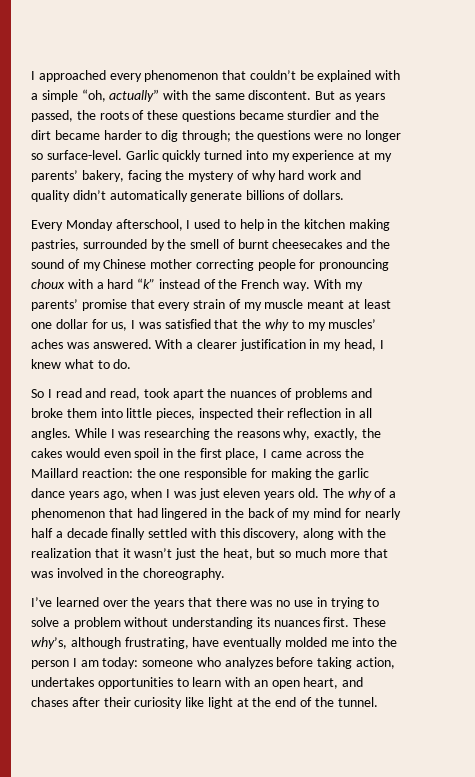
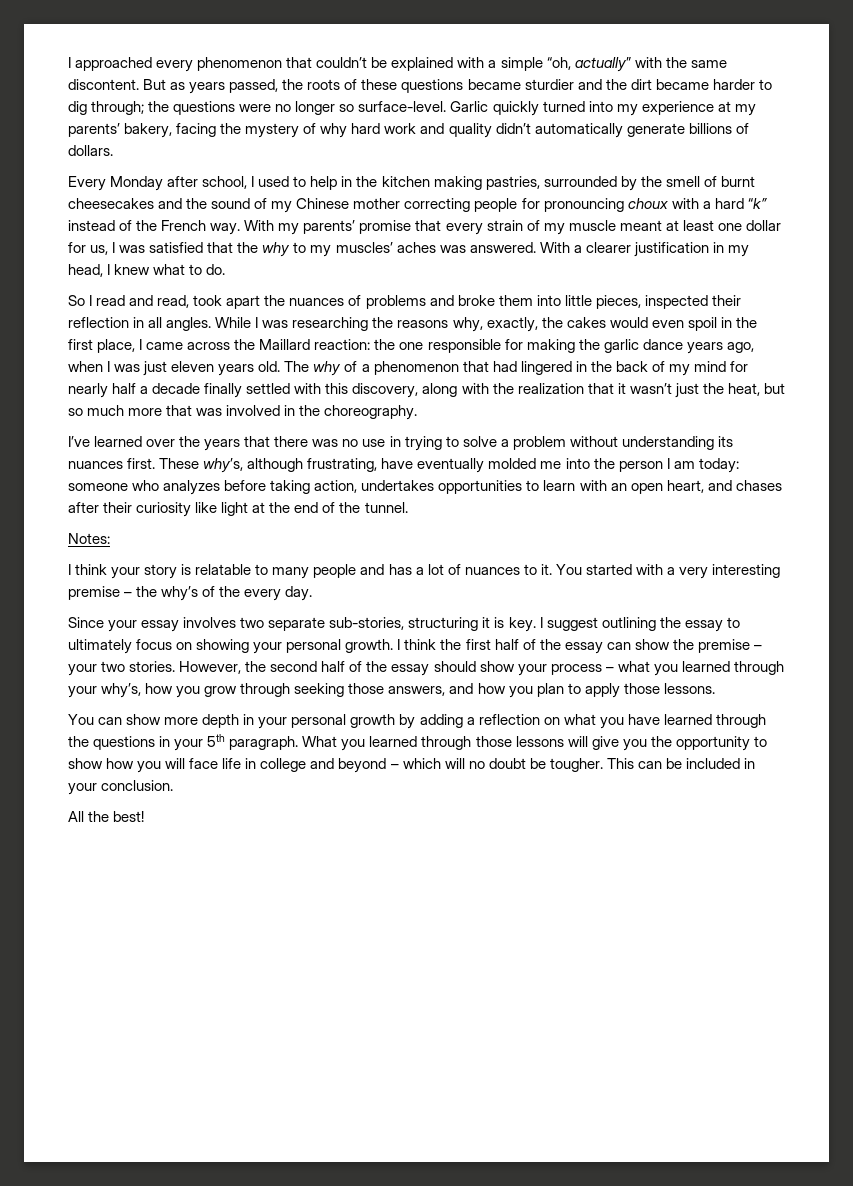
- Every Monday afterschool, I used to help in the kitchen making pastries, surrounded by the smell of burnt cheesecakes and the sound of my Chinese mother correcting people for pronouncing choux with a hard “k” instead of the French way.
+ Every Monday after school, I used to help in the kitchen making pastries, surrounded by the smell of burnt cheesecakes and the sound of my Chinese mother correcting people for pronouncing choux with a hard “k” instead of the French way.
+ Notes:
+ I think your story is relatable to many people and has a lot of nuances to it. You started with a very interesting premise – the why’s of the every day.
+ Since your essay involves two separate sub-stories, structuring it is key. I suggest outlining the essay to ultimately focus on showing your personal growth. I think the first half of the essay can show the premise – your two stories. However, the second half of the essay should show your process – what you learned through your why’s, how you grow through seeking those answers, and how you plan to apply those lessons.
+ You can show more depth in your personal growth by adding a reflection on what you have learned through the questions in your 5th paragraph. What you learned through those lessons will give you the opportunity to show how you will face life in college and beyond – which will no doubt be tougher. This can be included in your conclusion.
+ All the best!

